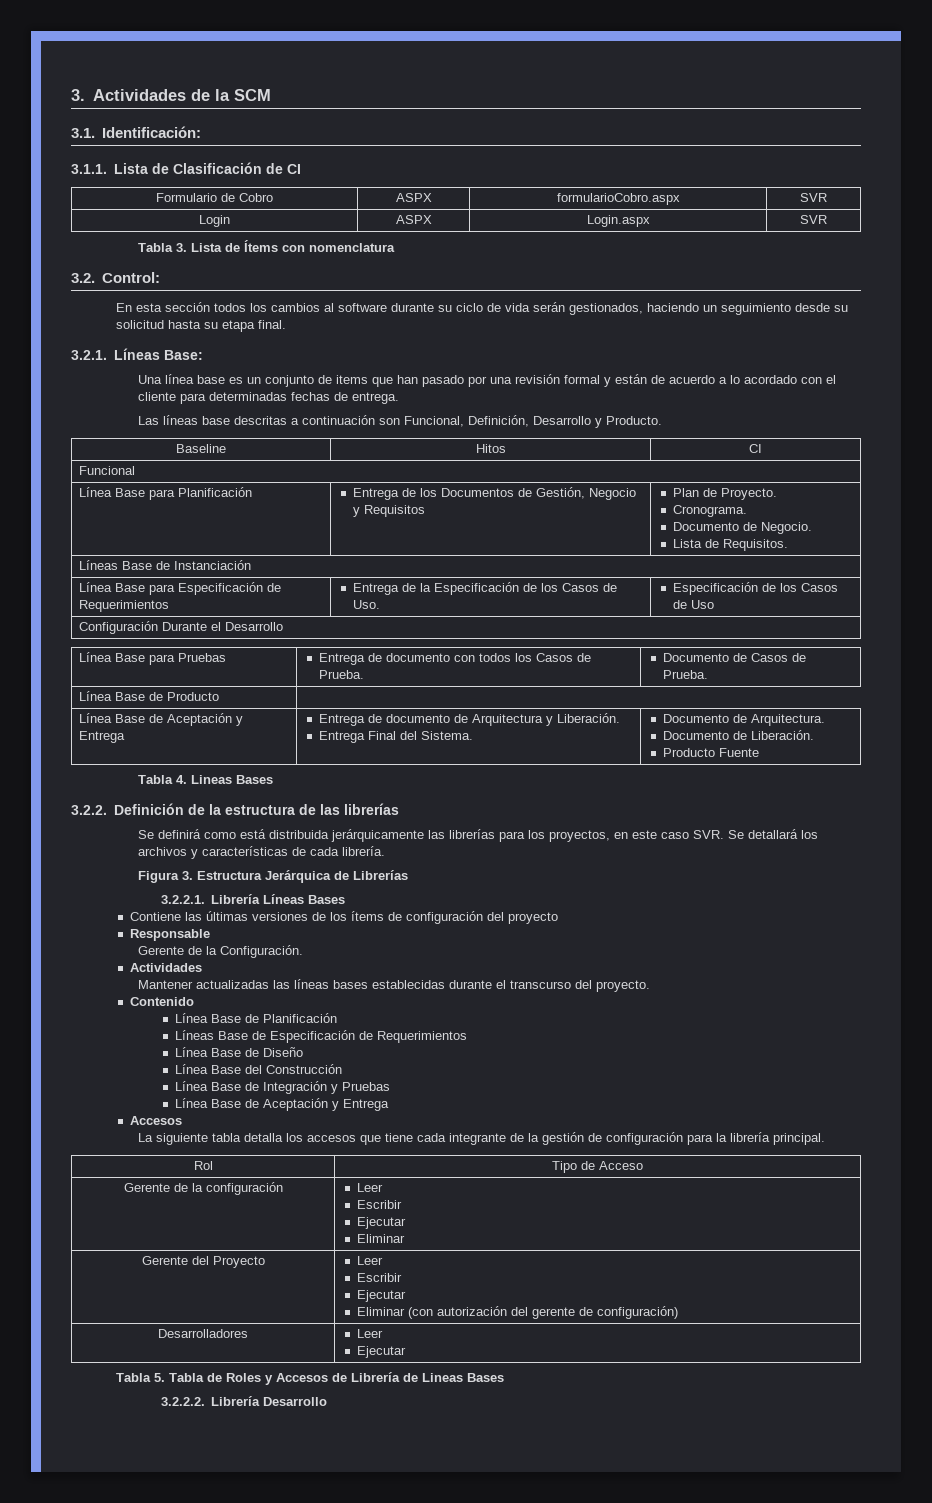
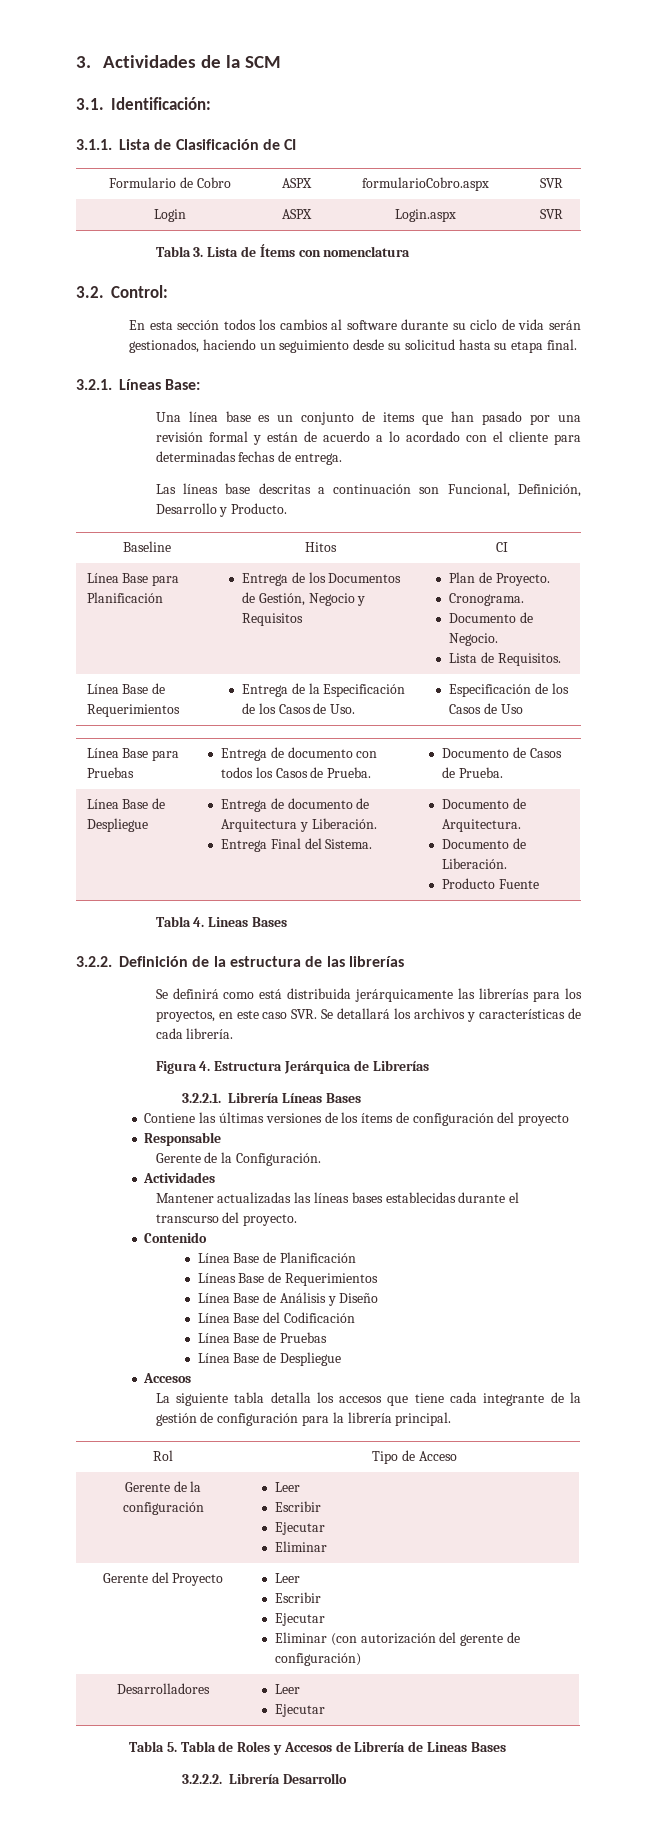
- Funcional
- Líneas Base de Instanciación
- Línea Base para Especificación de Requerimientos | Entrega de la Especificación de los Casos de Uso. | Especificación de los Casos de Uso
+ Línea Base de Requerimientos | Entrega de la Especificación de los Casos de Uso. | Especificación de los Casos de Uso
- Configuración Durante el Desarrollo
- Línea Base de Producto
- Línea Base de Aceptación y Entrega | Entrega de documento de Arquitectura y Liberación.
+ Línea Base de Despliegue | Entrega de documento de Arquitectura y Liberación.
- Figura 3. Estructura Jerárquica de Librerías
+ Figura 4. Estructura Jerárquica de Librerías
- Líneas Base de Especificación de Requerimientos
+ Líneas Base de Requerimientos
- Línea Base de Diseño
+ Línea Base de Análisis y Diseño
- Línea Base del Construcción
- Línea Base de Integración y Pruebas
- Línea Base de Aceptación y Entrega
+ Línea Base del Codificación
+ Línea Base de Pruebas
+ Línea Base de Despliegue

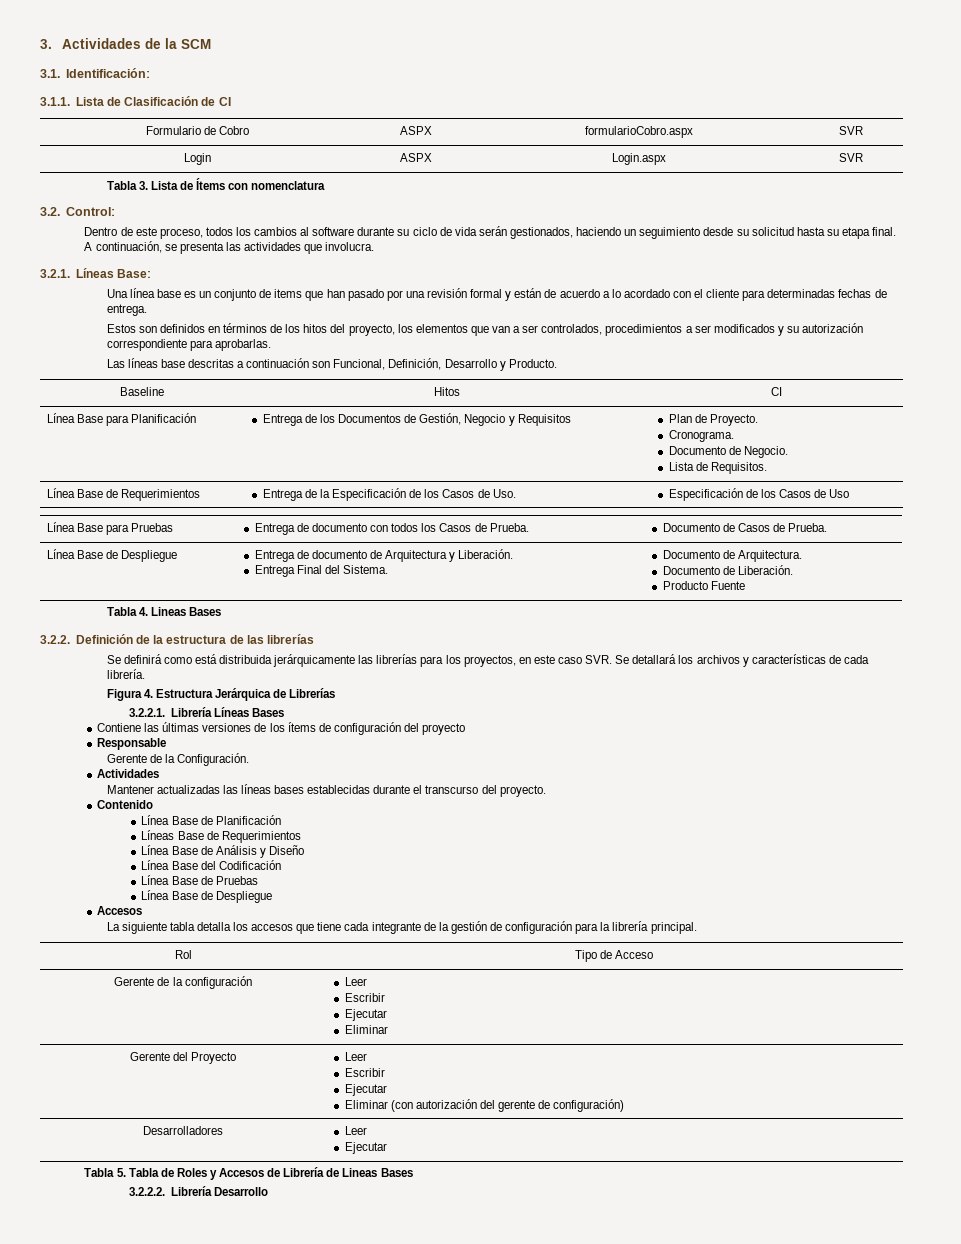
- En esta sección todos los cambios al software durante su ciclo de vida serán gestionados, haciendo un seguimiento desde su solicitud hasta su etapa final.
+ Dentro de este proceso, todos los cambios al software durante su ciclo de vida serán gestionados, haciendo un seguimiento desde su solicitud hasta su etapa final. A continuación, se presenta las actividades que involucra.
+ Estos son definidos en términos de los hitos del proyecto, los elementos que van a ser controlados, procedimientos a ser modificados y su autorización correspondiente para aprobarlas.

